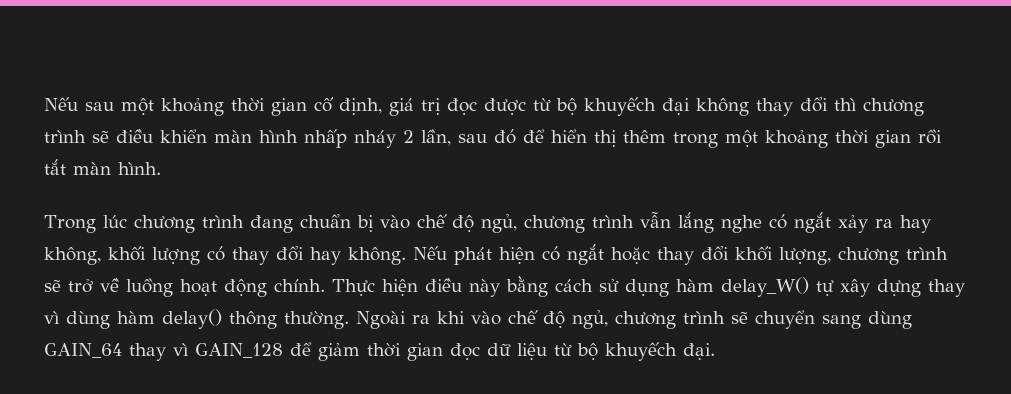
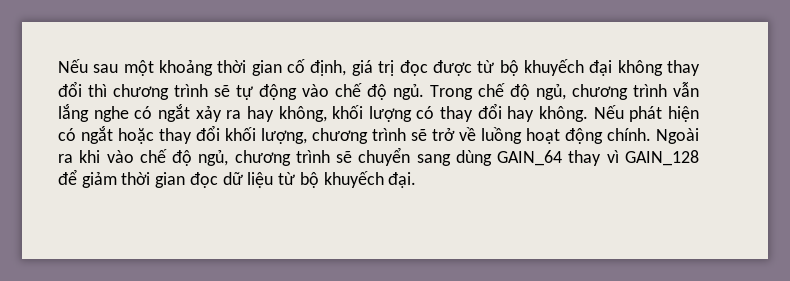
- Nếu sau một khoảng thời gian cố định, giá trị đọc được từ bộ khuyếch đại không thay đổi thì chương trình sẽ điều khiển màn hình nhấp nháy 2 lần, sau đó để hiển thị thêm trong một khoảng thời gian rồi tắt màn hình.
- Trong lúc chương trình đang chuẩn bị vào chế độ ngủ, chương trình vẫn lắng nghe có ngắt xảy ra hay không, khối lượng có thay đổi hay không.
+ Nếu sau một khoảng thời gian cố định, giá trị đọc được từ bộ khuyếch đại không thay đổi thì chương trình sẽ tự động vào chế độ ngủ. Trong chế độ ngủ, chương trình vẫn lắng nghe có ngắt xảy ra hay không, khối lượng có thay đổi hay không.
- Thực hiện điều này bằng cách sử dụng hàm delay_W() tự xây dựng thay vì dùng hàm delay() thông thường.

